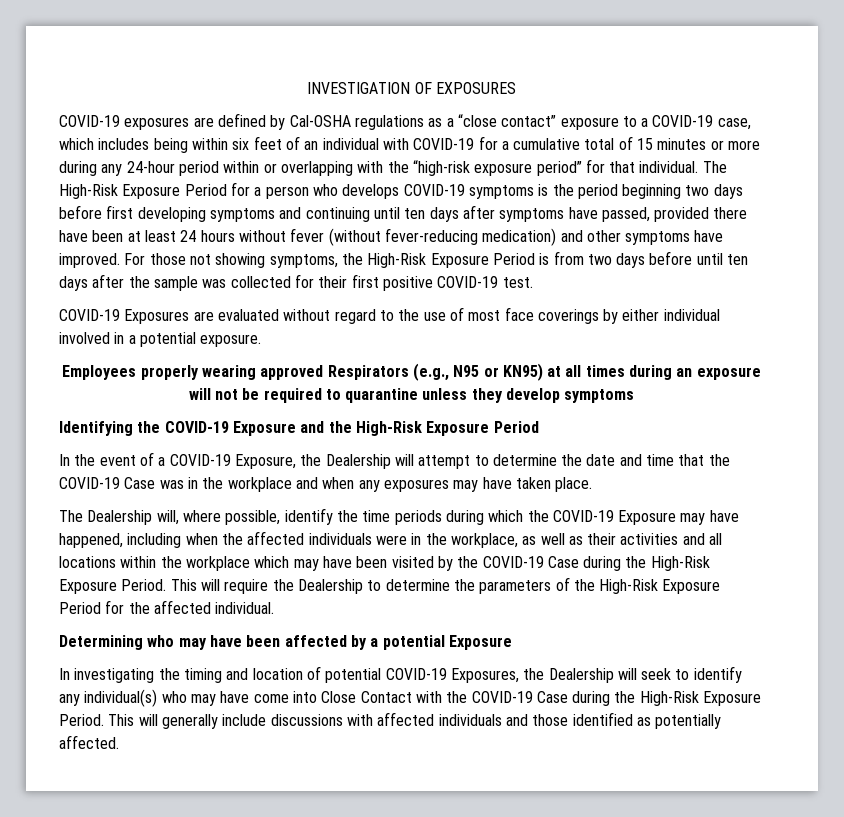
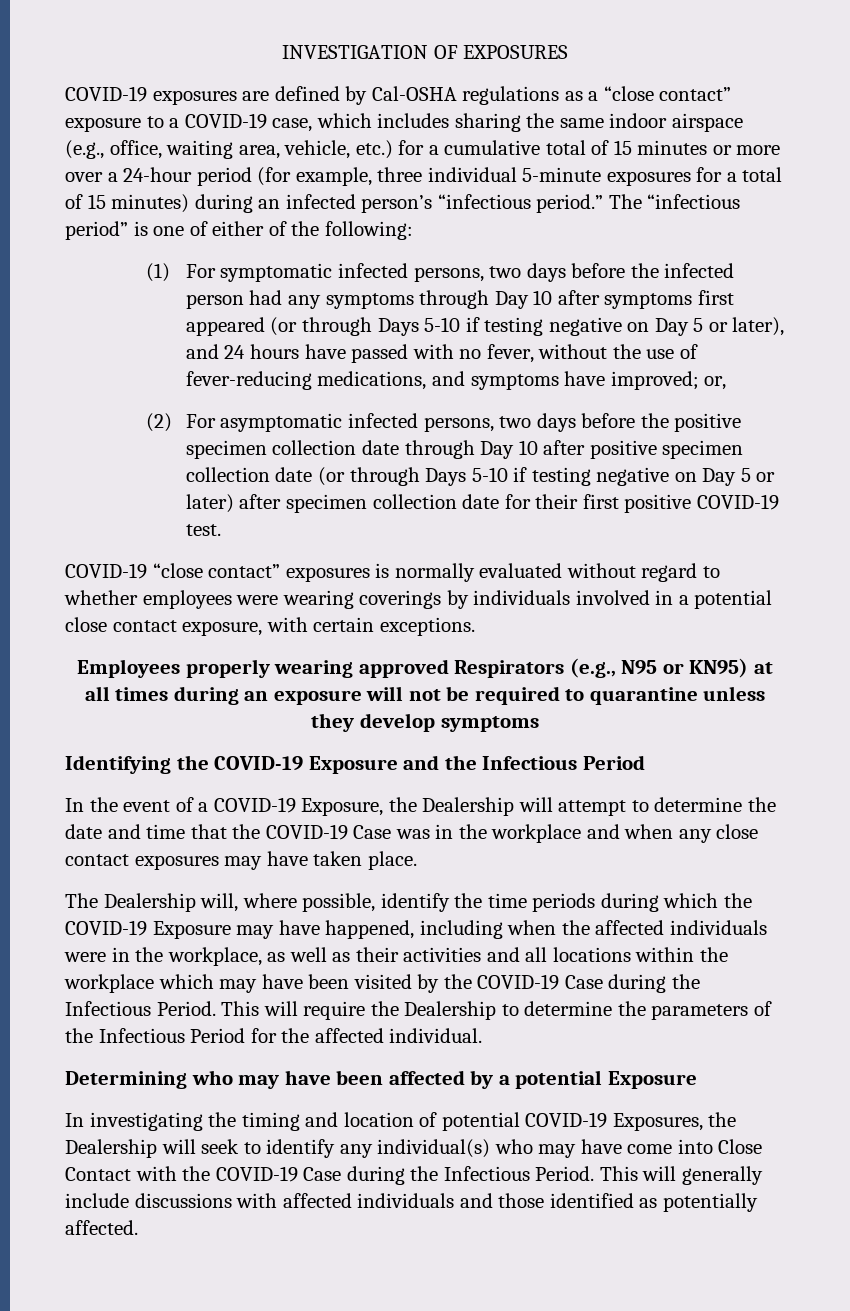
- COVID-19 exposures are defined by Cal-OSHA regulations as a “close contact” exposure to a COVID-19 case, which includes being within six feet of an individual with COVID-19 for a cumulative total of 15 minutes or more during any 24-hour period within or overlapping with the “high-risk exposure period” for that individual. The High-Risk Exposure Period for a person who develops COVID-19 symptoms is the period beginning two days before first developing symptoms and continuing until ten days after symptoms have passed, provided there have been at least 24 hours without fever (without fever-reducing medication) and other symptoms have improved. For those not showing symptoms, the High-Risk Exposure Period is from two days before until ten days after the sample was collected for their first positive COVID-19 test.
+ COVID-19 exposures are defined by Cal-OSHA regulations as a “close contact” exposure to a COVID-19 case, which includes sharing the same indoor airspace (e.g., office, waiting area, vehicle, etc.) for a cumulative total of 15 minutes or more over a 24-hour period (for example, three individual 5-minute exposures for a total of 15 minutes) during an infected person’s “infectious period.” The “infectious period” is one of either of the following:
+ (1) For symptomatic infected persons, two days before the infected person had any symptoms through Day 10 after symptoms first appeared (or through Days 5-10 if testing negative on Day 5 or later), and 24 hours have passed with no fever, without the use of fever-reducing medications, and symptoms have improved; or,
+ (2) For asymptomatic infected persons, two days before the positive specimen collection date through Day 10 after positive specimen collection date (or through Days 5-10 if testing negative on Day 5 or later) after specimen collection date for their first positive COVID-19 test.
- COVID-19 Exposures are evaluated without regard to the use of most face coverings by either individual involved in a potential exposure.
+ COVID-19 “close contact” exposures is normally evaluated without regard to whether employees were wearing coverings by individuals involved in a potential close contact exposure, with certain exceptions.
- Identifying the COVID-19 Exposure and the High-Risk Exposure Period
+ Identifying the COVID-19 Exposure and the Infectious Period
- In the event of a COVID-19 Exposure, the Dealership will attempt to determine the date and time that the COVID-19 Case was in the workplace and when any exposures may have taken place.
+ In the event of a COVID-19 Exposure, the Dealership will attempt to determine the date and time that the COVID-19 Case was in the workplace and when any close contact exposures may have taken place.
- The Dealership will, where possible, identify the time periods during which the COVID-19 Exposure may have happened, including when the affected individuals were in the workplace, as well as their activities and all locations within the workplace which may have been visited by the COVID-19 Case during the High-Risk Exposure Period.
+ The Dealership will, where possible, identify the time periods during which the COVID-19 Exposure may have happened, including when the affected individuals were in the workplace, as well as their activities and all locations within the workplace which may have been visited by the COVID-19 Case during the Infectious Period.
- This will require the Dealership to determine the parameters of the High-Risk Exposure Period for the affected individual.
+ This will require the Dealership to determine the parameters of the Infectious Period for the affected individual.
- In investigating the timing and location of potential COVID-19 Exposures, the Dealership will seek to identify any individual(s) who may have come into Close Contact with the COVID-19 Case during the High-Risk Exposure Period.
+ In investigating the timing and location of potential COVID-19 Exposures, the Dealership will seek to identify any individual(s) who may have come into Close Contact with the COVID-19 Case during the Infectious Period.

